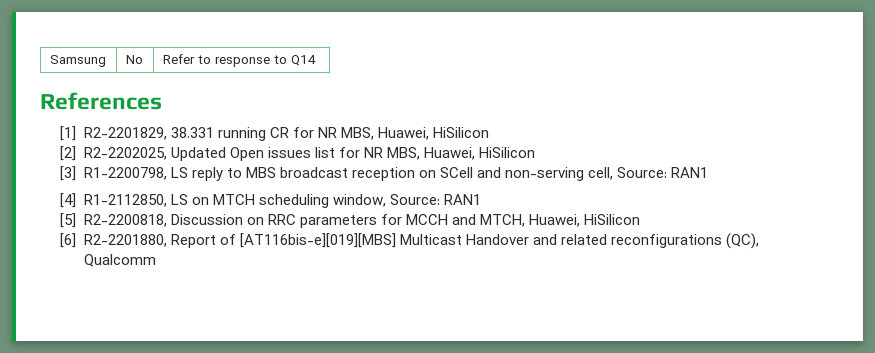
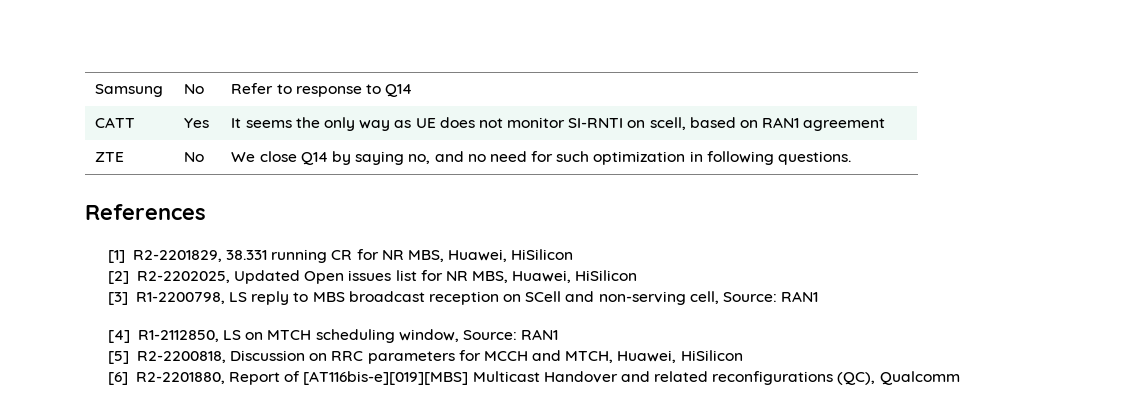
+ CATT | Yes | It seems the only way as UE does not monitor SI-RNTI on scell, based on RAN1 agreement
+ ZTE | No | We close Q14 by saying no, and no need for such optimization in following questions.

